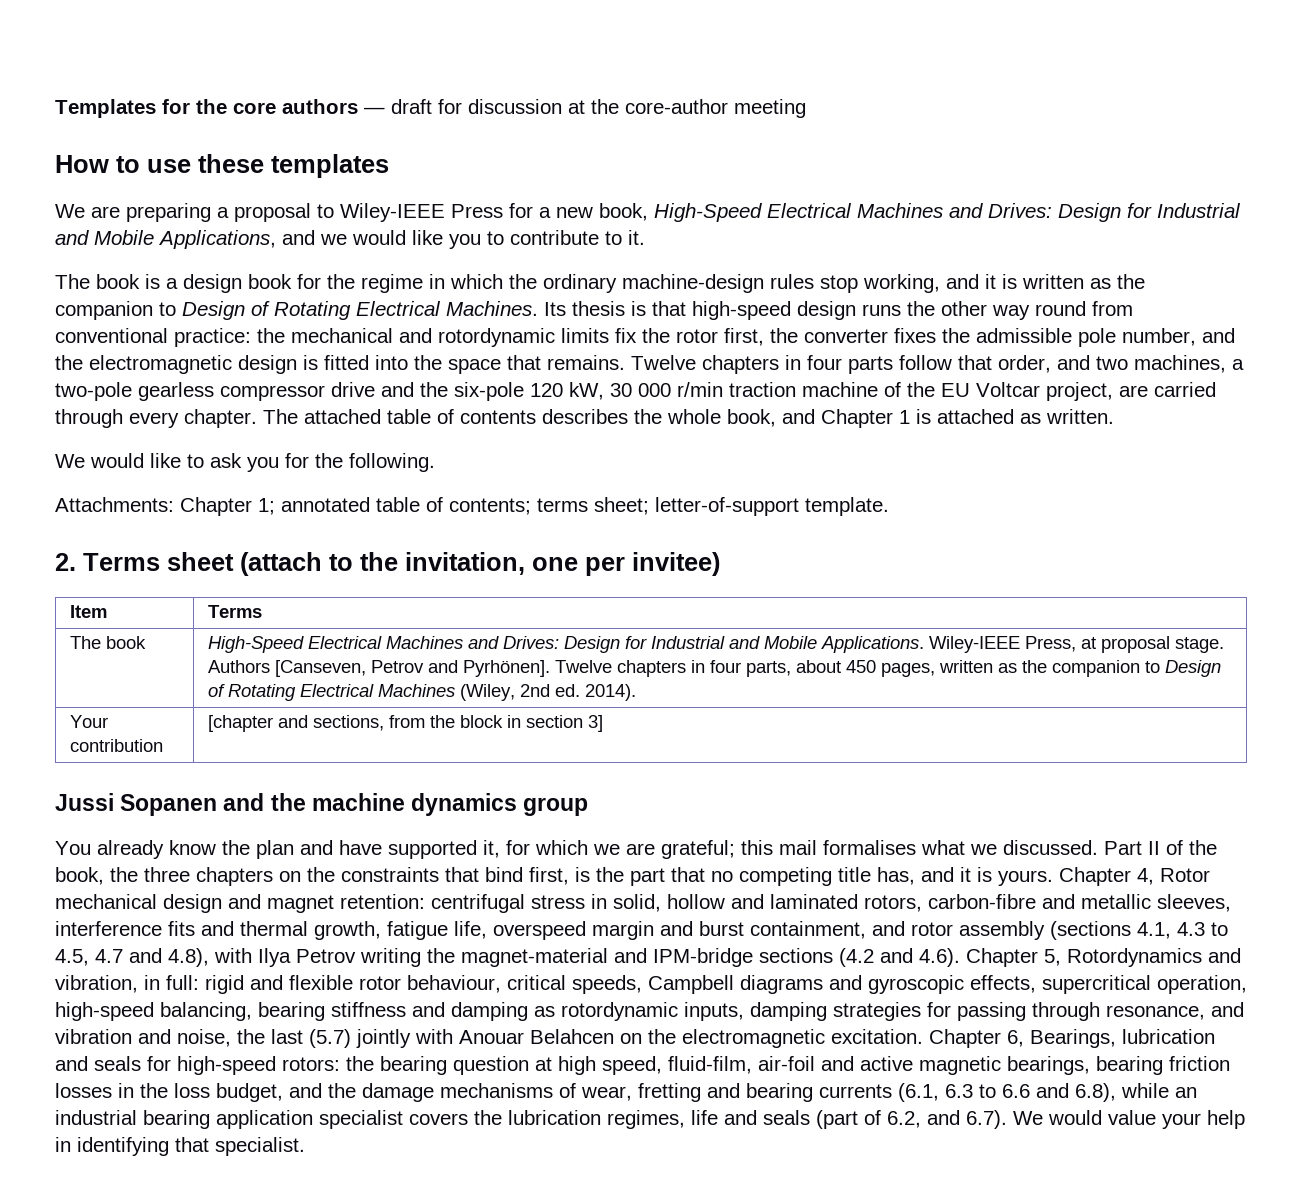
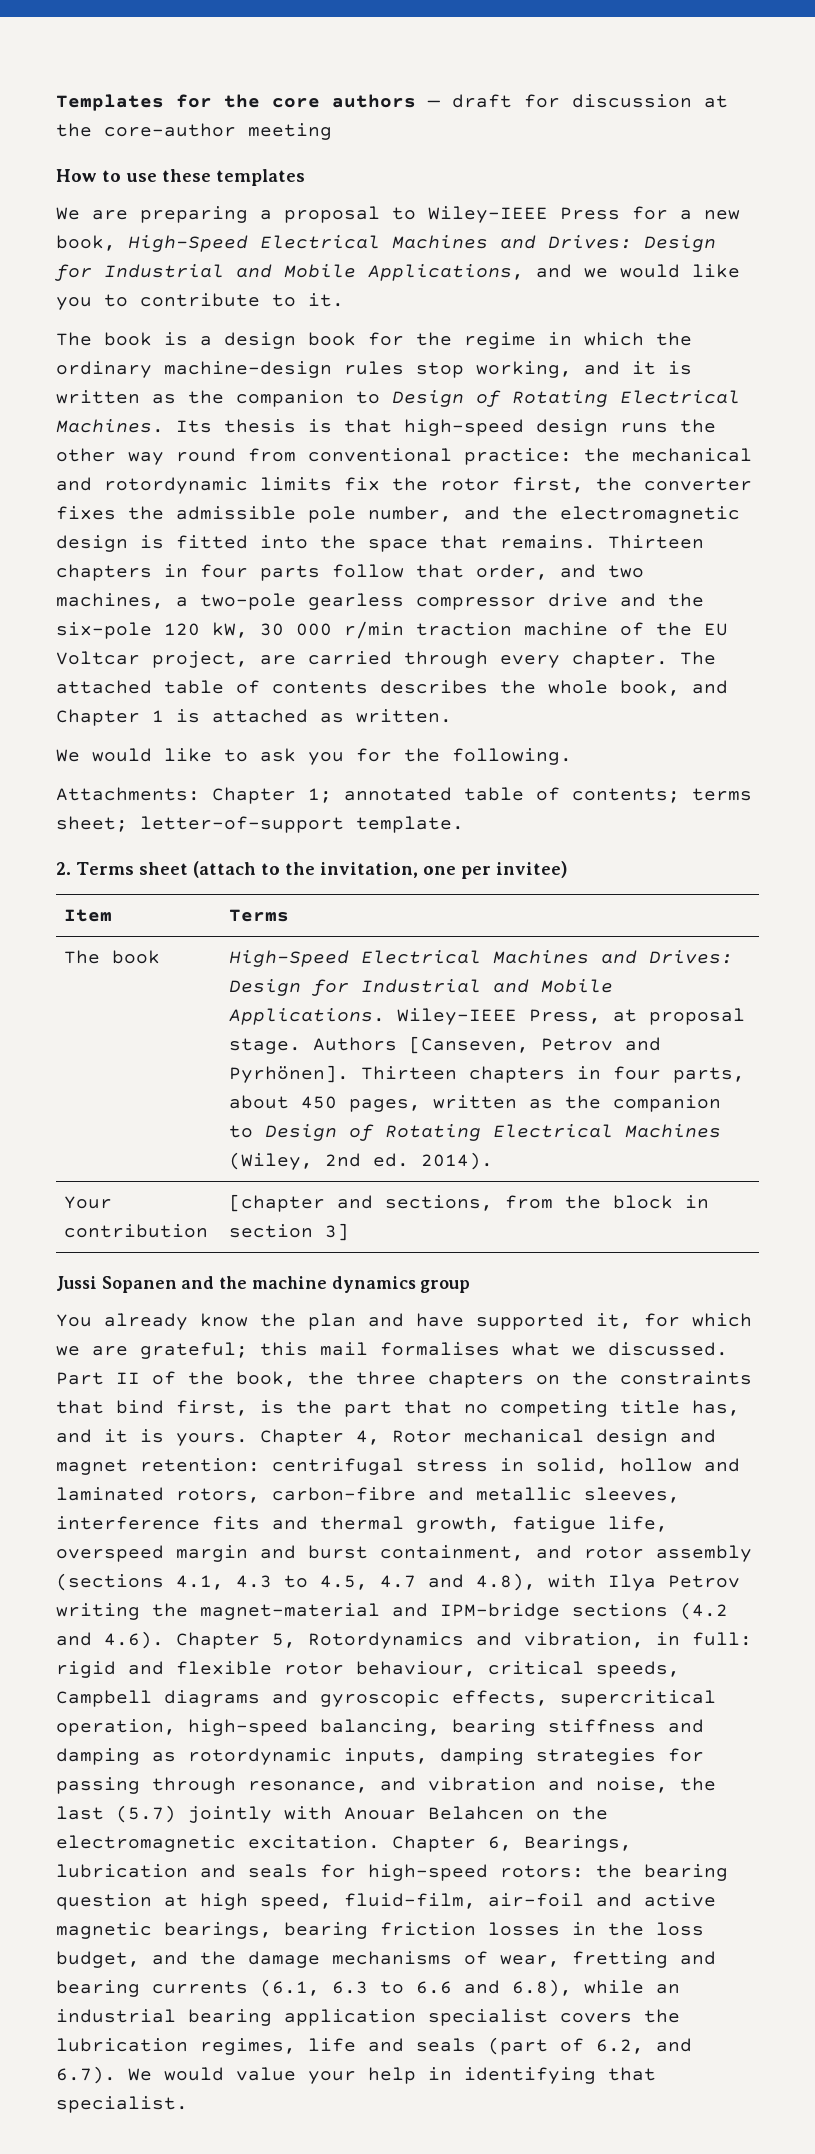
- Twelve chapters in four parts follow that order, and two machines, a two-pole gearless compressor drive and the six-pole 120 kW, 30 000 r/min traction machine of the EU Voltcar project, are carried through every chapter.
+ Thirteen chapters in four parts follow that order, and two machines, a two-pole gearless compressor drive and the six-pole 120 kW, 30 000 r/min traction machine of the EU Voltcar project, are carried through every chapter.
- Twelve chapters in four parts, about 450 pages, written as the companion to Design of Rotating Electrical Machines (Wiley, 2nd ed. 2014).
+ Thirteen chapters in four parts, about 450 pages, written as the companion to Design of Rotating Electrical Machines (Wiley, 2nd ed. 2014).

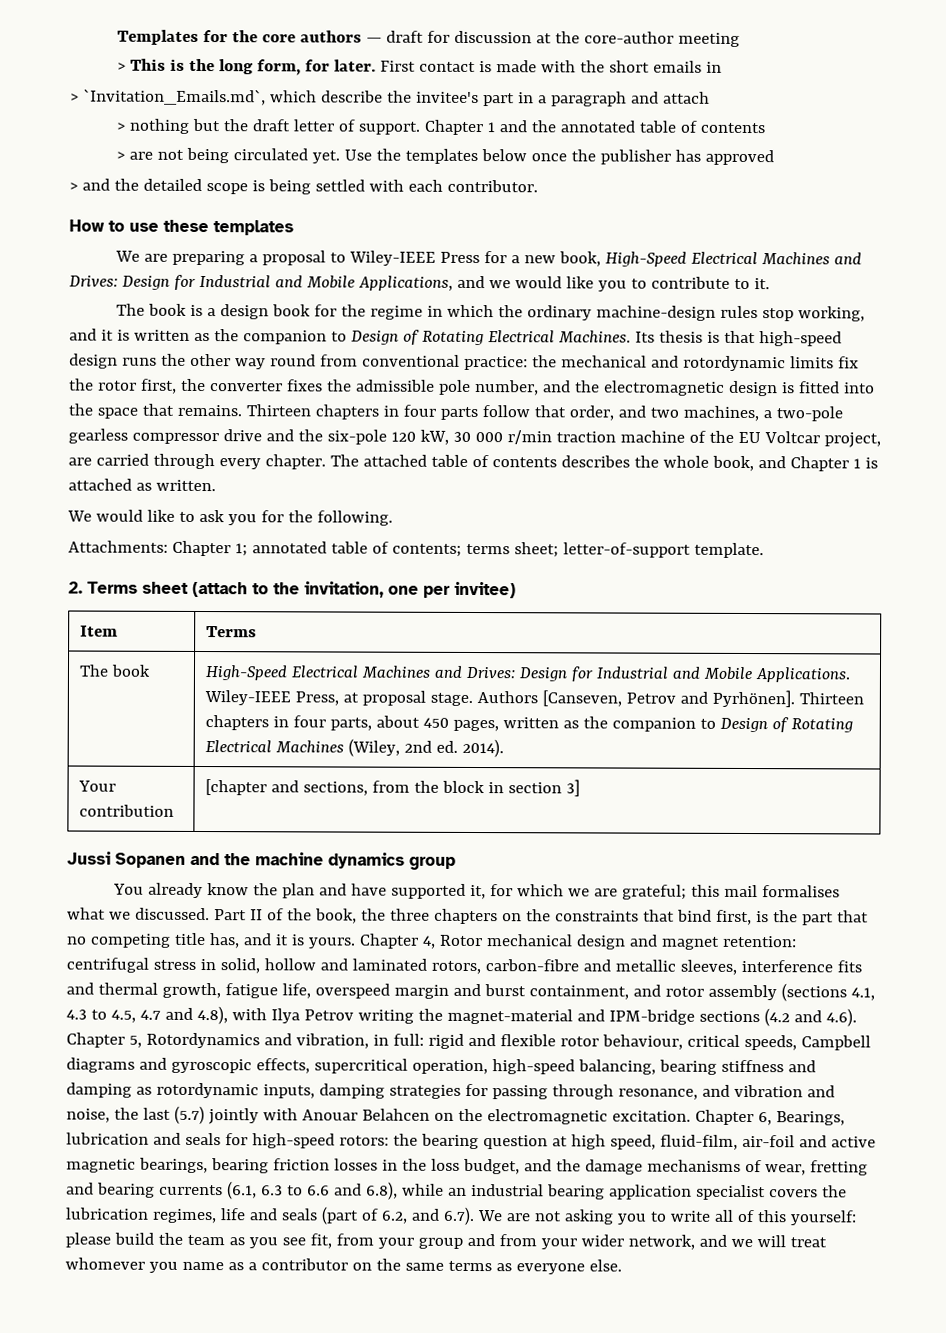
+ > This is the long form, for later. First contact is made with the short emails in
+ > `Invitation_Emails.md`, which describe the invitee's part in a paragraph and attach
+ > nothing but the draft letter of support. Chapter 1 and the annotated table of contents
+ > are not being circulated yet. Use the templates below once the publisher has approved
+ > and the detailed scope is being settled with each contributor.
- the bearing question at high speed, fluid-film, air-foil and active magnetic bearings, bearing friction losses in the loss budget, and the damage mechanisms of wear, fretting and bearing currents (6.1, 6.3 to 6.6 and 6.8), while an industrial bearing application specialist covers the lubrication regimes, life and seals (part of 6.2, and 6.7). We would value your help in identifying that specialist.
+ the bearing question at high speed, fluid-film, air-foil and active magnetic bearings, bearing friction losses in the loss budget, and the damage mechanisms of wear, fretting and bearing currents (6.1, 6.3 to 6.6 and 6.8), while an industrial bearing application specialist covers the lubrication regimes, life and seals (part of 6.2, and 6.7). We are not asking you to write all of this yourself: please build the team as you see fit, from your group and from your wider network, and we will treat whomever you name as a contributor on the same terms as everyone else.

